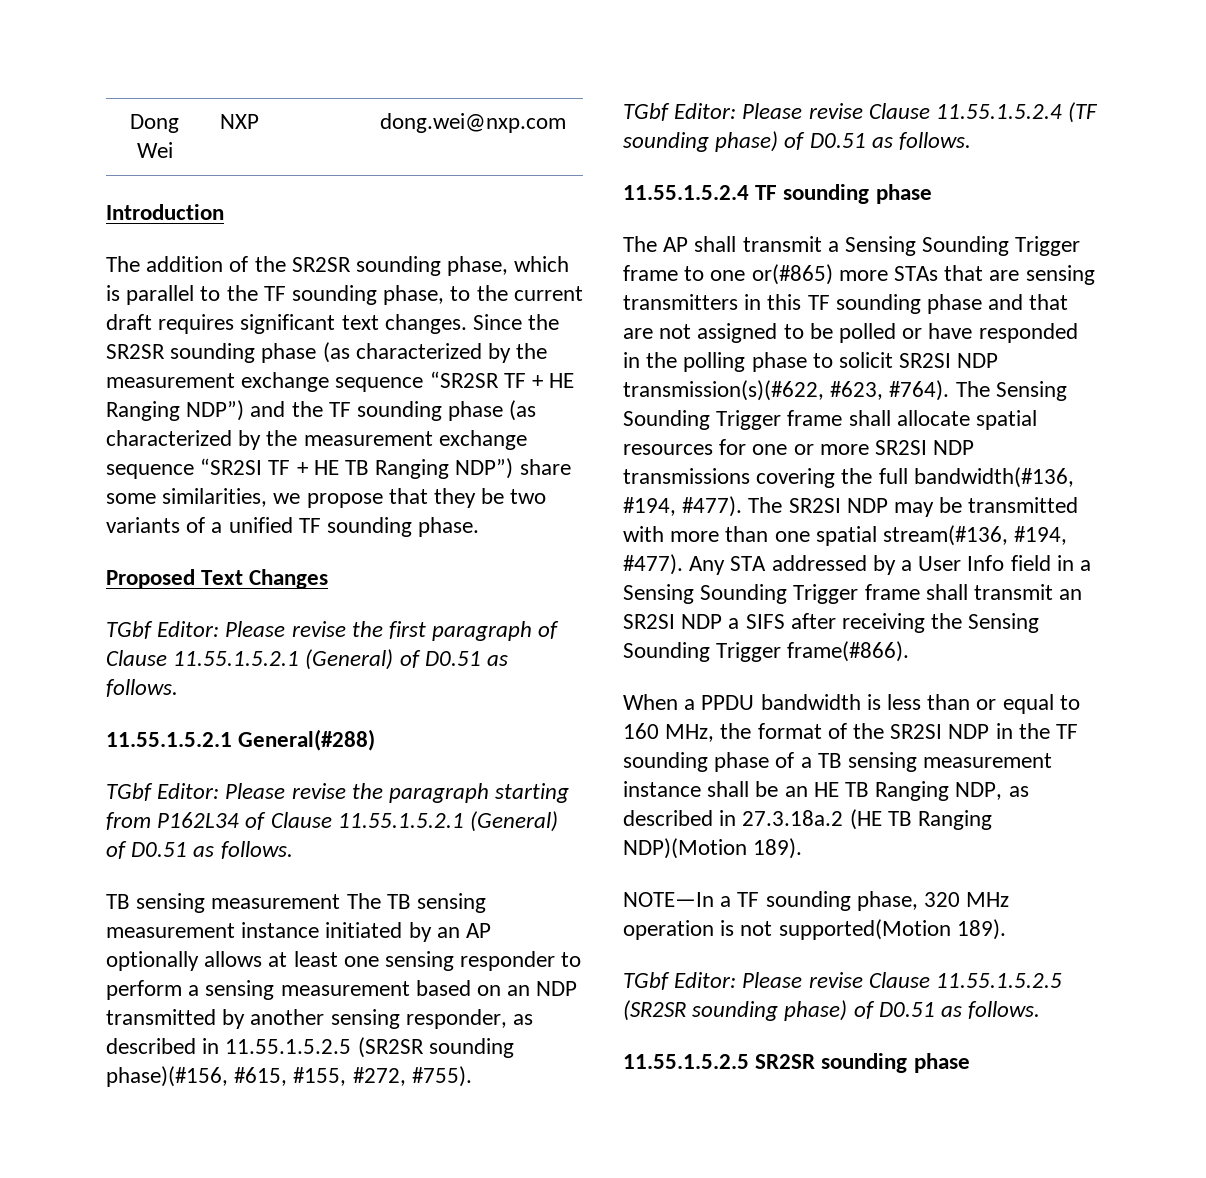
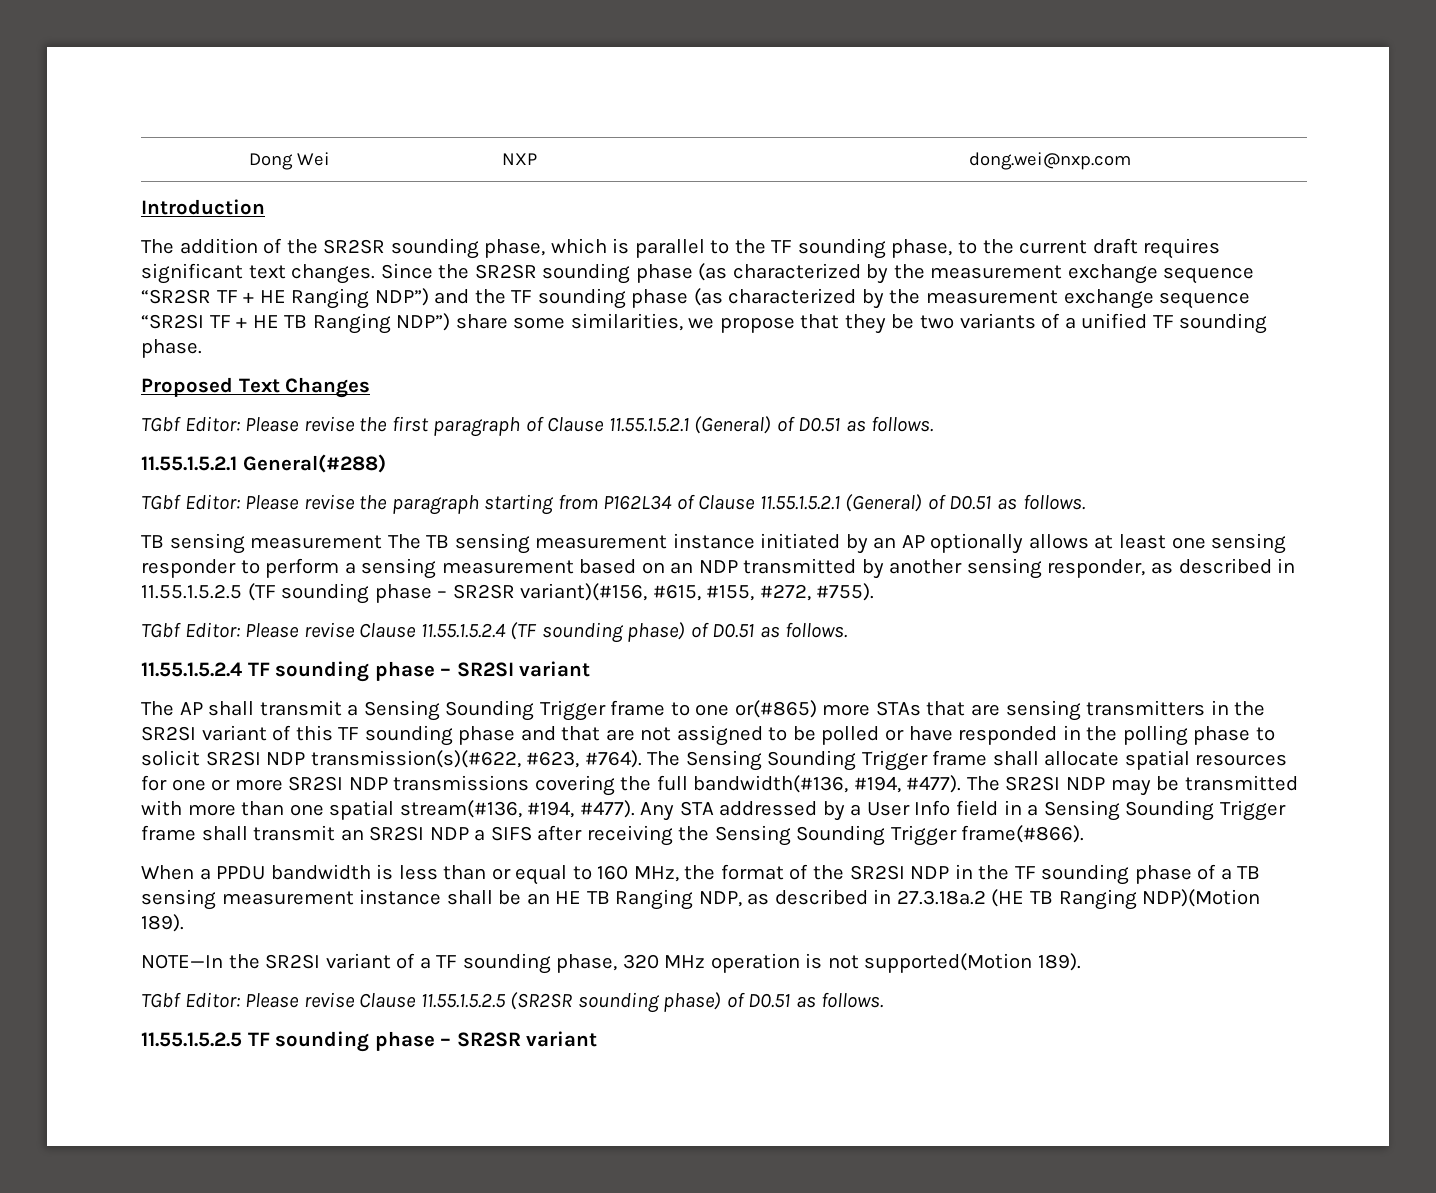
- TB sensing measurement The TB sensing measurement instance initiated by an AP optionally allows at least one sensing responder to perform a sensing measurement based on an NDP transmitted by another sensing responder, as described in 11.55.1.5.2.5 (SR2SR sounding phase)(#156, #615, #155, #272, #755).
+ TB sensing measurement The TB sensing measurement instance initiated by an AP optionally allows at least one sensing responder to perform a sensing measurement based on an NDP transmitted by another sensing responder, as described in 11.55.1.5.2.5 (TF sounding phase – SR2SR variant)(#156, #615, #155, #272, #755).
- 11.55.1.5.2.4 TF sounding phase
+ 11.55.1.5.2.4 TF sounding phase – SR2SI variant
- The AP shall transmit a Sensing Sounding Trigger frame to one or(#865) more STAs that are sensing transmitters in this TF sounding phase and that are not assigned to be polled or have responded in the polling phase to solicit SR2SI NDP transmission(s)(#622, #623, #764).
+ The AP shall transmit a Sensing Sounding Trigger frame to one or(#865) more STAs that are sensing transmitters in the SR2SI variant of this TF sounding phase and that are not assigned to be polled or have responded in the polling phase to solicit SR2SI NDP transmission(s)(#622, #623, #764).
- NOTE—In a TF sounding phase, 320 MHz operation is not supported(Motion 189).
+ NOTE—In the SR2SI variant of a TF sounding phase, 320 MHz operation is not supported(Motion 189).
- 11.55.1.5.2.5 SR2SR sounding phase
+ 11.55.1.5.2.5 TF sounding phase – SR2SR variant

